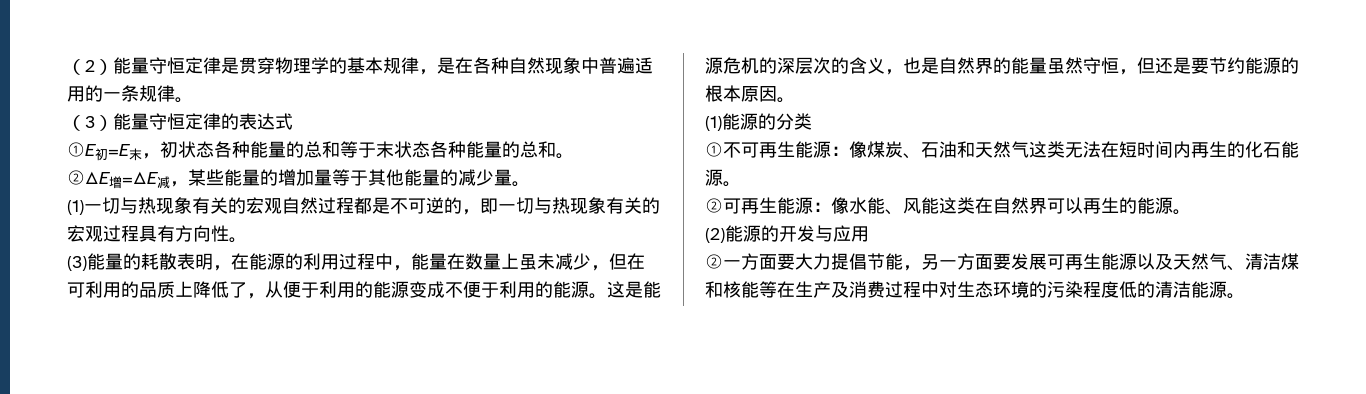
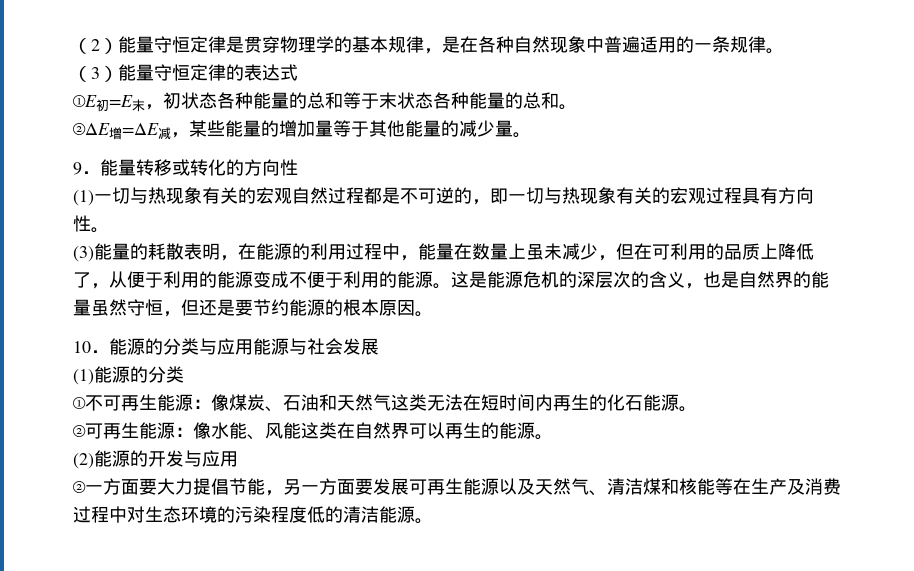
+ 9．能量转移或转化的方向性
+ 10．能源的分类与应用能源与社会发展

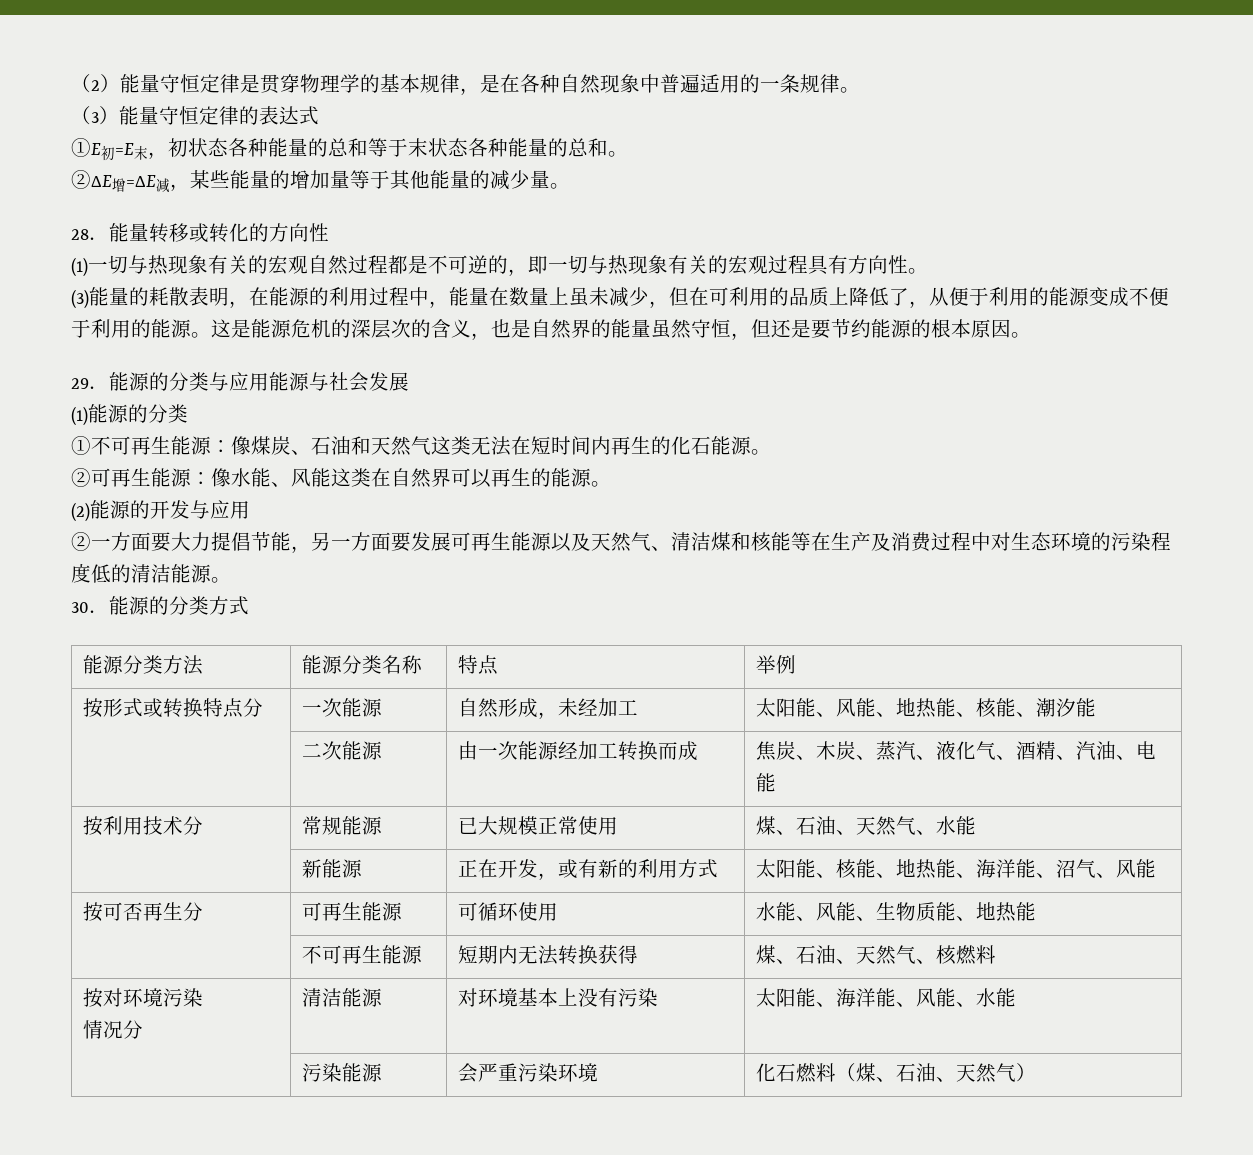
- 9．能量转移或转化的方向性
+ 28．能量转移或转化的方向性
- 10．能源的分类与应用能源与社会发展
+ 29．能源的分类与应用能源与社会发展
+ 30．能源的分类方式
+ 能源分类方法 | 能源分类名称 | 特点 | 举例
+ 按形式或转换特点分 | 一次能源 | 自然形成，未经加工 | 太阳能、风能、地热能、核能、潮汐能
+ | 二次能源 | 由一次能源经加工转换而成 | 焦炭、木炭、蒸汽、液化气、酒精、汽油、电能
+ 按利用技术分 | 常规能源 | 已大规模正常使用 | 煤、石油、天然气、水能
+ | 新能源 | 正在开发，或有新的利用方式 | 太阳能、核能、地热能、海洋能、沼气、风能
+ 按可否再生分 | 可再生能源 | 可循环使用 | 水能、风能、生物质能、地热能
+ | 不可再生能源 | 短期内无法转换获得 | 煤、石油、天然气、核燃料
+ 按对环境污染
+ 情况分 | 清洁能源 | 对环境基本上没有污染 | 太阳能、海洋能、风能、水能
+ | 污染能源 | 会严重污染环境 | 化石燃料（煤、石油、天然气）

